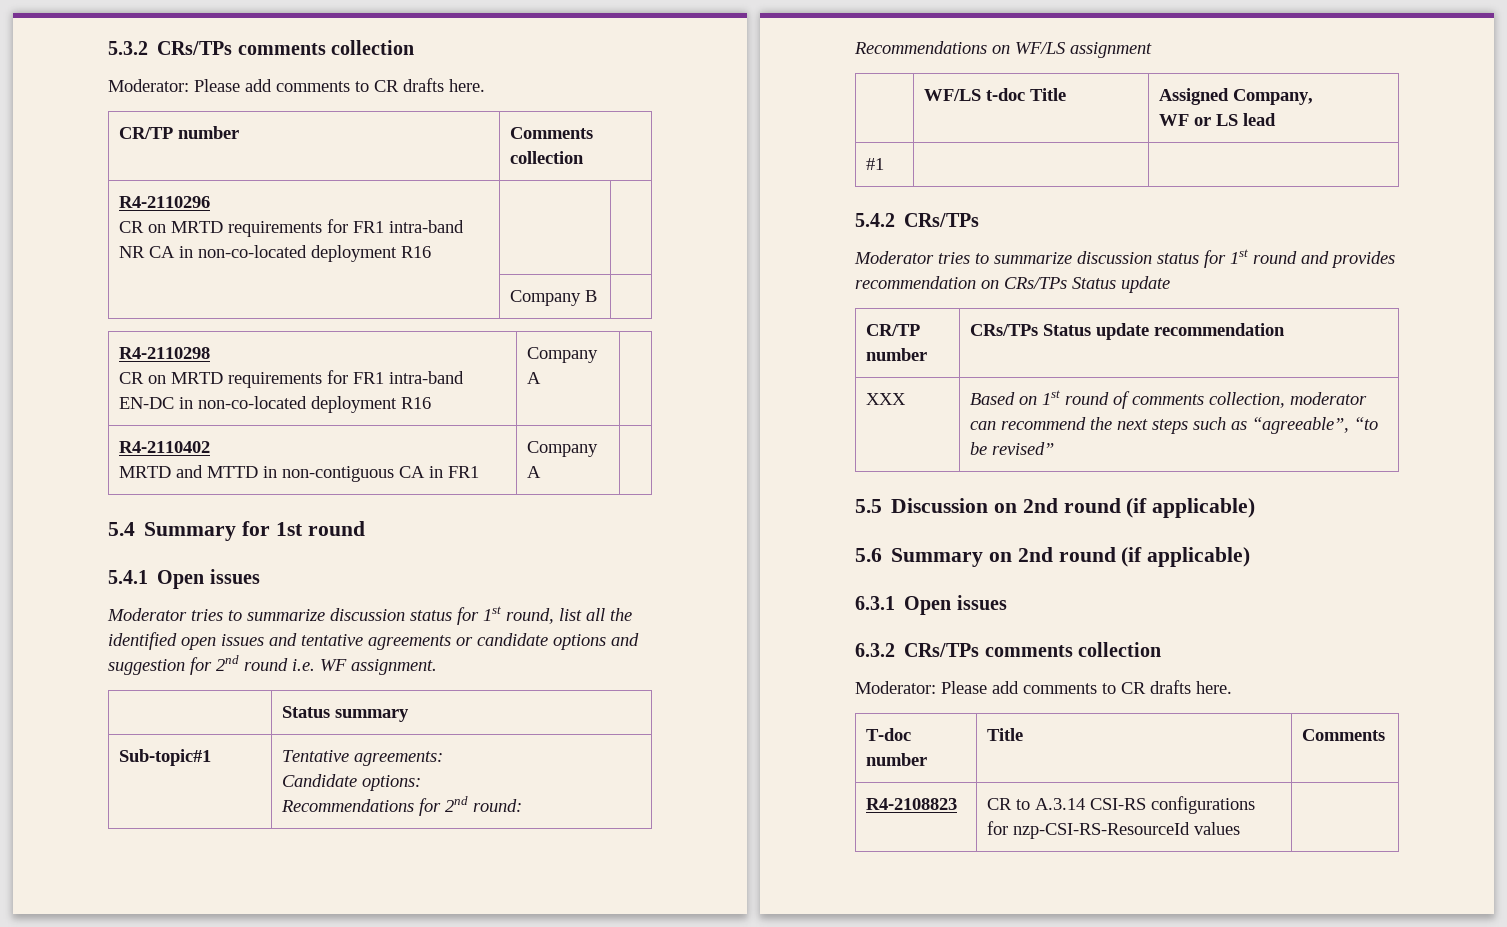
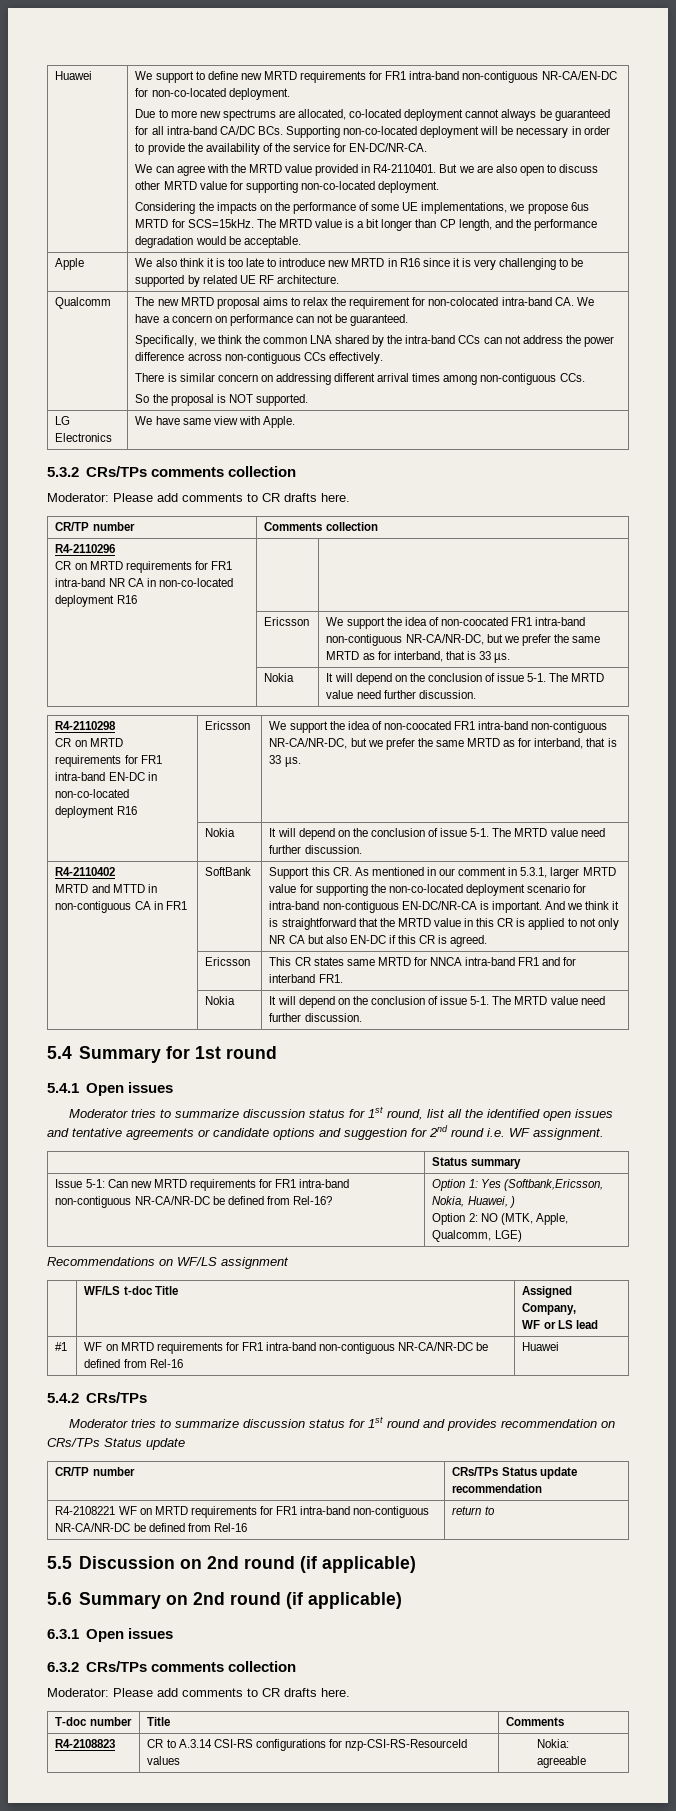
+ Huawei | We support to define new MRTD requirements for FR1 intra-band non-contiguous NR-CA/EN-DC for non-co-located deployment.
+ Due to more new spectrums are allocated, co-located deployment cannot always be guaranteed for all intra-band CA/DC BCs. Supporting non-co-located deployment will be necessary in order to provide the availability of the service for EN-DC/NR-CA.
+ We can agree with the MRTD value provided in R4-2110401. But we are also open to discuss other MRTD value for supporting non-co-located deployment.
+ Considering the impacts on the performance of some UE implementations, we propose 6us MRTD for SCS=15kHz. The MRTD value is a bit longer than CP length, and the performance degradation would be acceptable.
+ Apple | We also think it is too late to introduce new MRTD in R16 since it is very challenging to be supported by related UE RF architecture.
+ Qualcomm | The new MRTD proposal aims to relax the requirement for non-colocated intra-band CA. We have a concern on performance can not be guaranteed.
+ Specifically, we think the common LNA shared by the intra-band CCs can not address the power difference across non-contiguous CCs effectively.
+ There is similar concern on addressing different arrival times among non-contiguous CCs.
+ So the proposal is NOT supported.
+ LG Electronics | We have same view with Apple.
  R4-2110296
  CR on MRTD requirements for FR1 intra-band NR CA in non-co-located deployment R16 | |
- | Company B |
+ | Ericsson | We support the idea of non-coocated FR1 intra-band non-contiguous NR-CA/NR-DC, but we prefer the same MRTD as for interband, that is 33 µs.
+ | Nokia | It will depend on the conclusion of issue 5-1. The MRTD value need further discussion.
  R4-2110298
- CR on MRTD requirements for FR1 intra-band EN-DC in non-co-located deployment R16 | Company A |
+ CR on MRTD requirements for FR1 intra-band EN-DC in non-co-located deployment R16 | Ericsson | We support the idea of non-coocated FR1 intra-band non-contiguous NR-CA/NR-DC, but we prefer the same MRTD as for interband, that is 33 µs.
+ | Nokia | It will depend on the conclusion of issue 5-1. The MRTD value need further discussion.
- MRTD and MTTD in non-contiguous CA in FR1 | Company A
+ MRTD and MTTD in non-contiguous CA in FR1 | SoftBank | Support this CR. As mentioned in our comment in 5.3.1, larger MRTD value for supporting the non-co-located deployment scenario for intra-band non-contiguous EN-DC/NR-CA is important. And we think it is straightforward that the MRTD value in this CR is applied to not only NR CA but also EN-DC if this CR is agreed.
+ | Ericsson | This CR states same MRTD for NNCA intra-band FR1 and for interband FR1.
+ | Nokia | It will depend on the conclusion of issue 5-1. The MRTD value need further discussion.
- Sub-topic#1 | Tentative agreements:
- Candidate options:
- Recommendations for 2nd round:
+ Issue 5-1: Can new MRTD requirements for FR1 intra-band non-contiguous NR-CA/NR-DC be defined from Rel-16? | Option 1: Yes (Softbank,Ericsson, Nokia, Huawei, )
+ Option 2: NO (MTK, Apple, Qualcomm, LGE)
- #1 | |
+ #1 | WF on MRTD requirements for FR1 intra-band non-contiguous NR-CA/NR-DC be defined from Rel-16 | Huawei
- XXX | Based on 1st round of comments collection, moderator can recommend the next steps such as “agreeable”, “to be revised”
+ R4-2108221 WF on MRTD requirements for FR1 intra-band non-contiguous NR-CA/NR-DC be defined from Rel-16 | return to
- R4-2108823 | CR to A.3.14 CSI-RS configurations for nzp-CSI-RS-ResourceId values |
+ R4-2108823 | CR to A.3.14 CSI-RS configurations for nzp-CSI-RS-ResourceId values | Nokia: agreeable

